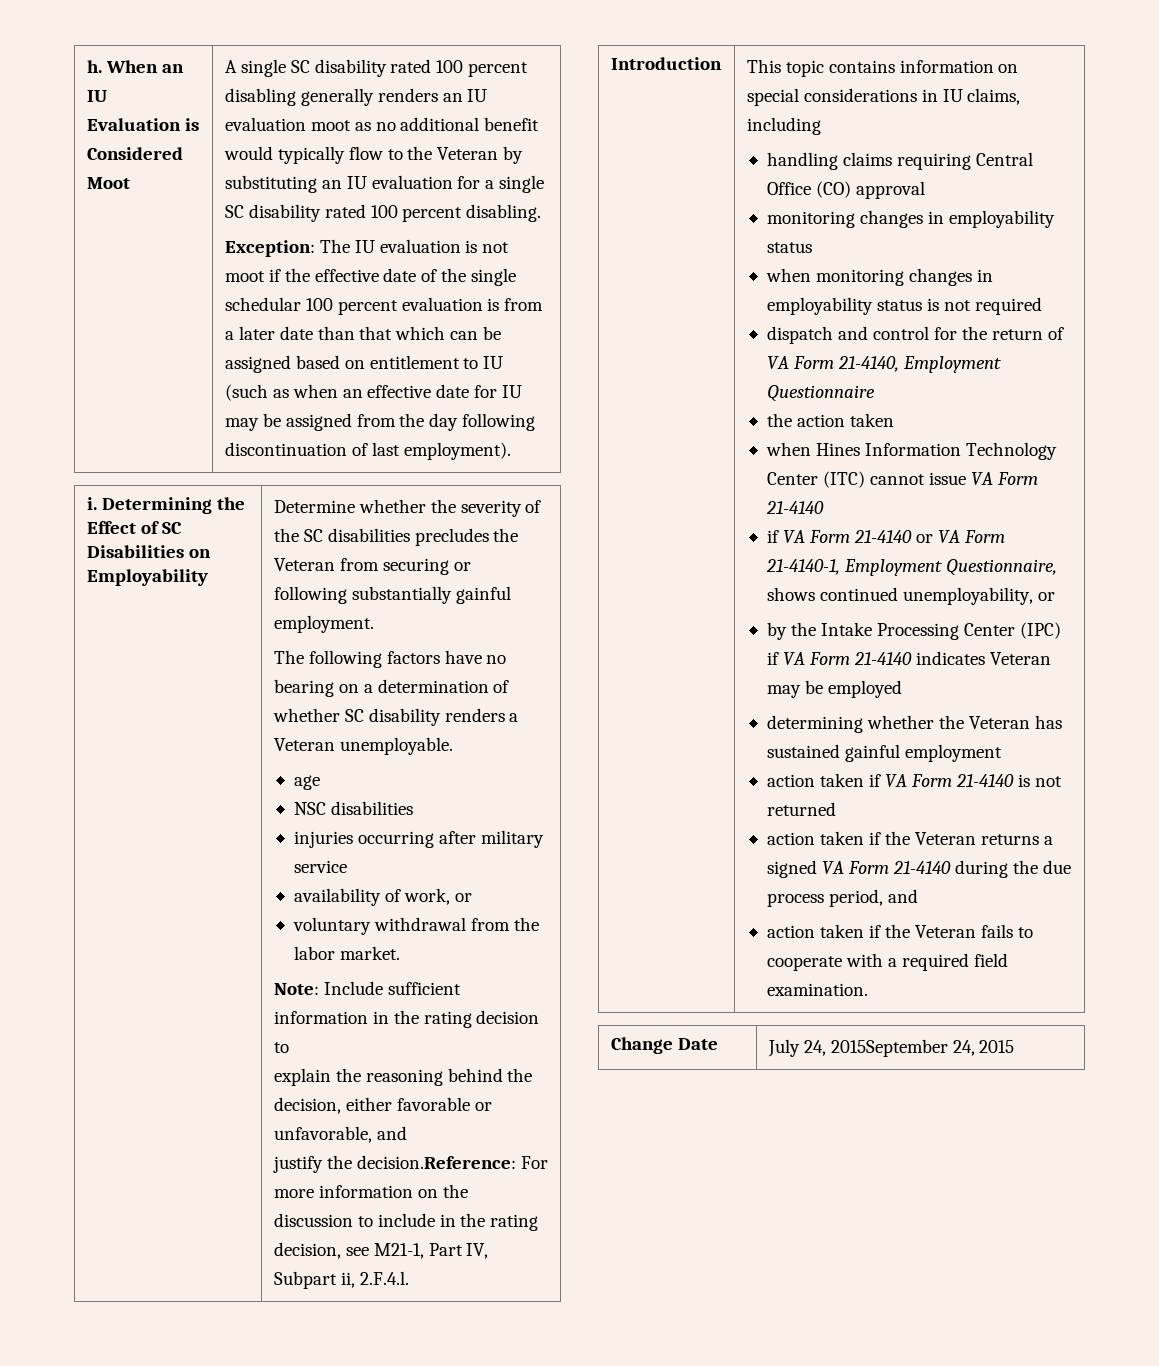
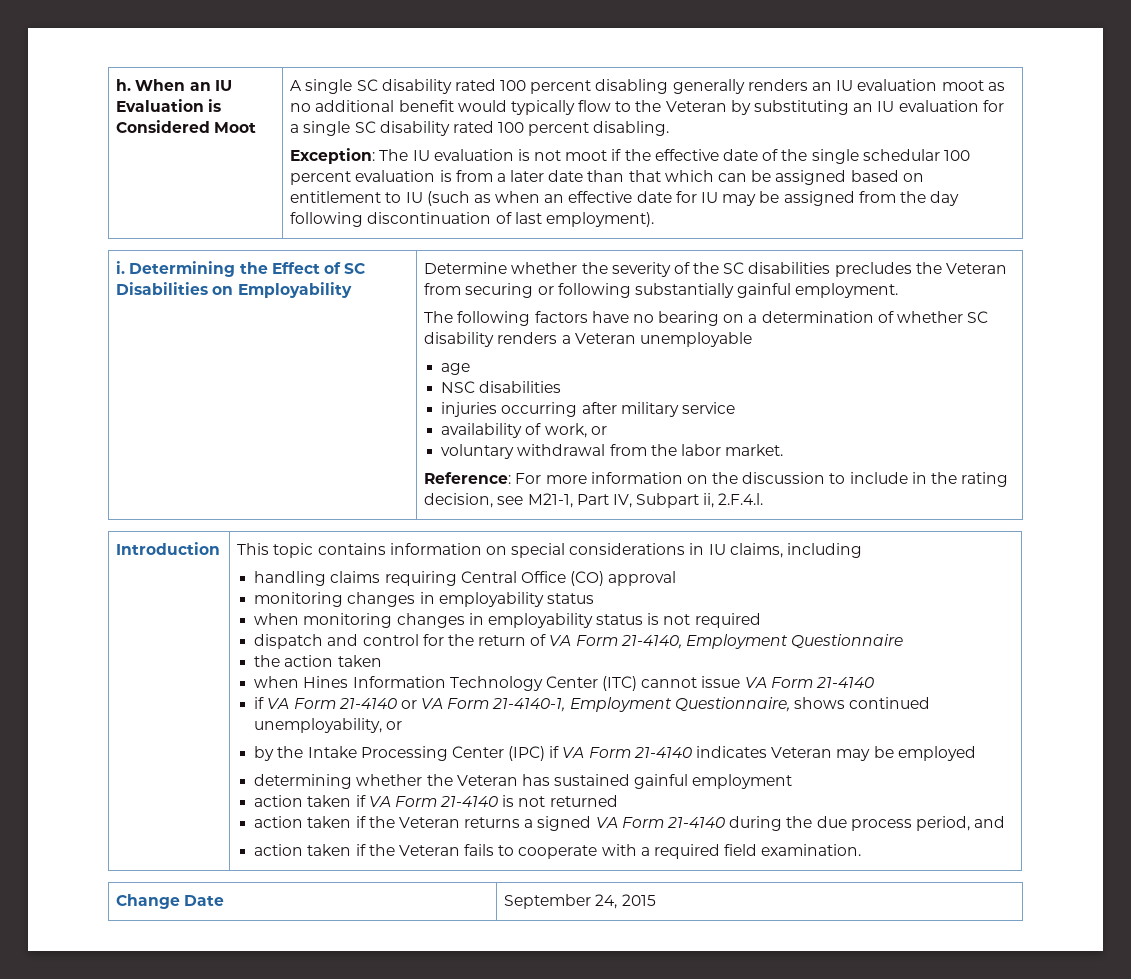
- The following factors have no bearing on a determination of whether SC disability renders a Veteran unemployable.
+ The following factors have no bearing on a determination of whether SC disability renders a Veteran unemployable
- Note: Include sufficient information in the rating decision to
- explain the reasoning behind the decision, either favorable or unfavorable, and
- justify the decision.Reference: For more information on the discussion to include in the rating decision, see M21-1, Part IV, Subpart ii, 2.F.4.l.
+ Reference: For more information on the discussion to include in the rating decision, see M21-1, Part IV, Subpart ii, 2.F.4.l.
- Change Date | July 24, 2015September 24, 2015
+ Change Date | September 24, 2015

